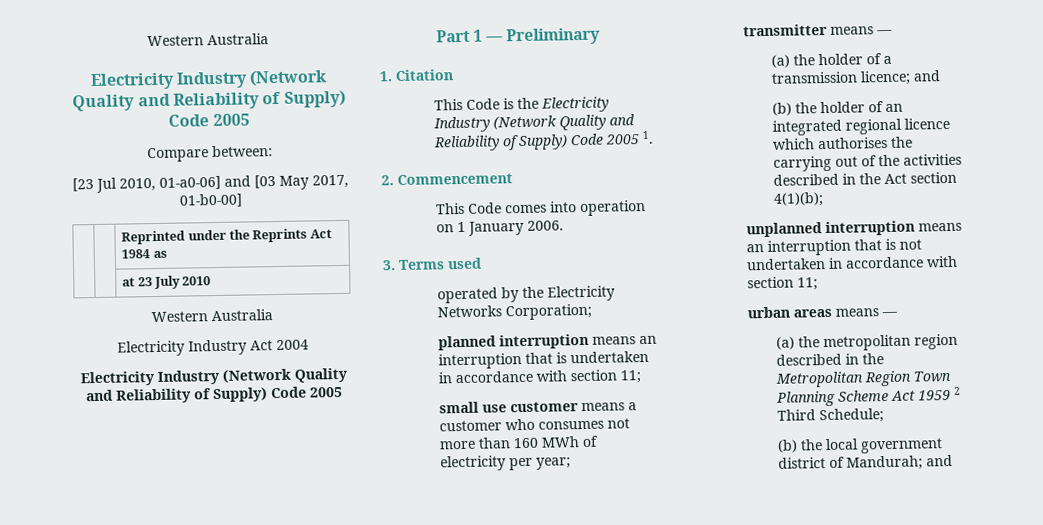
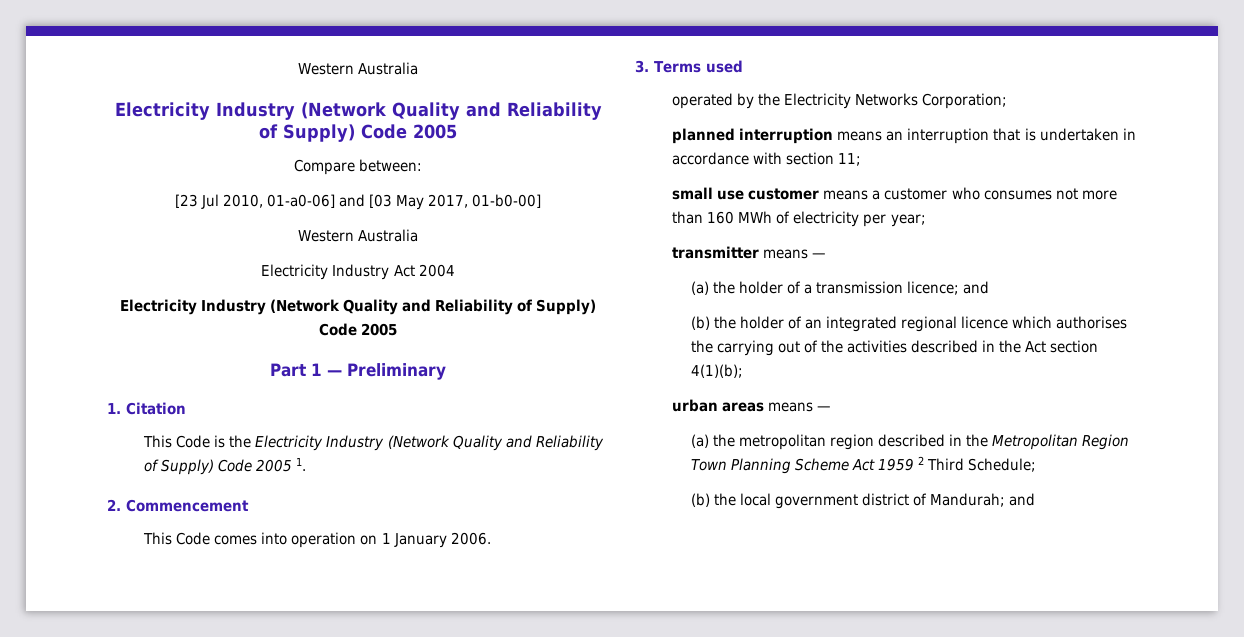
- | | Reprinted under the Reprints Act 1984 as
- | | at 23 July 2010
- unplanned interruption means an interruption that is not undertaken in accordance with section 11;

